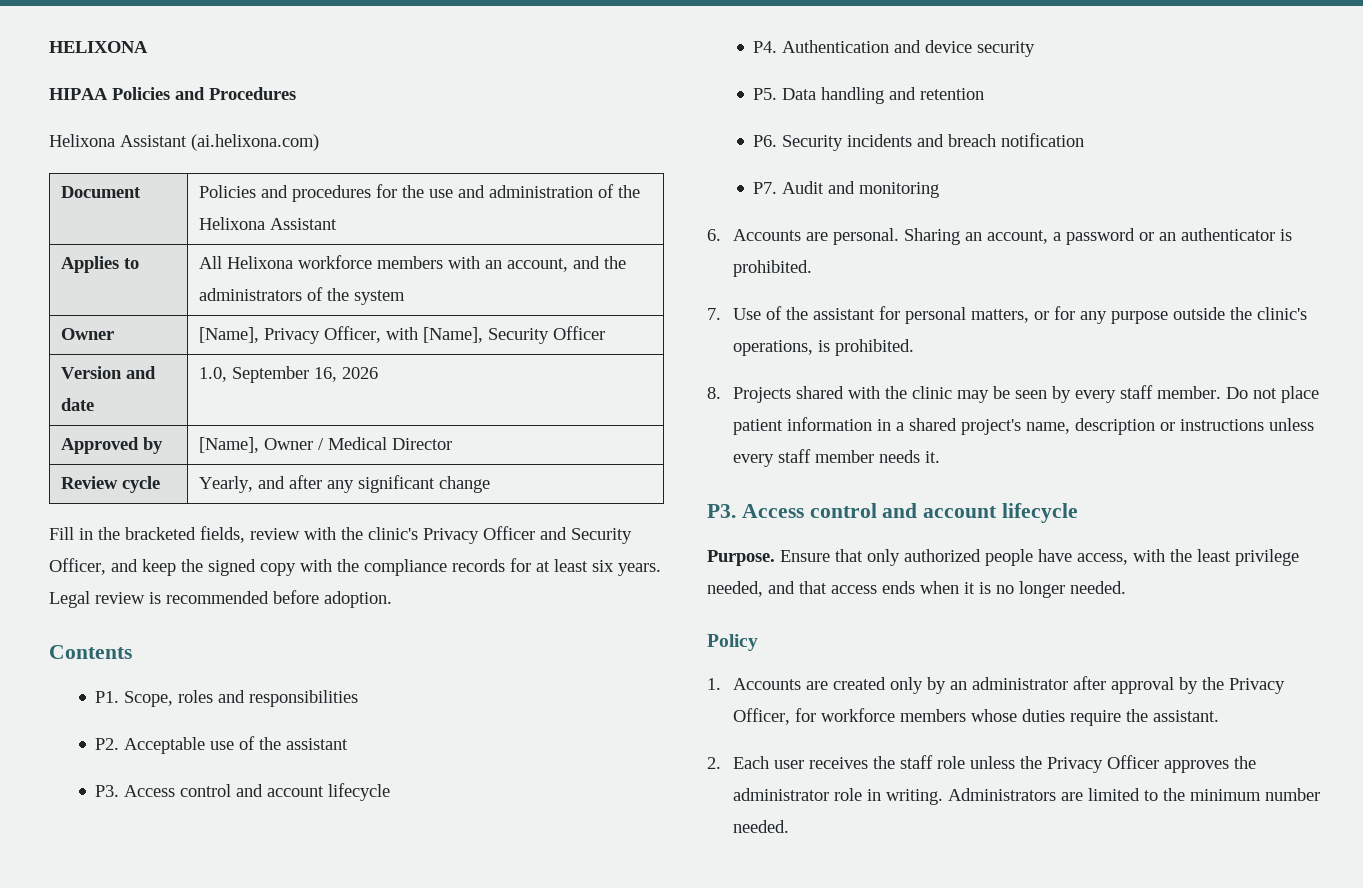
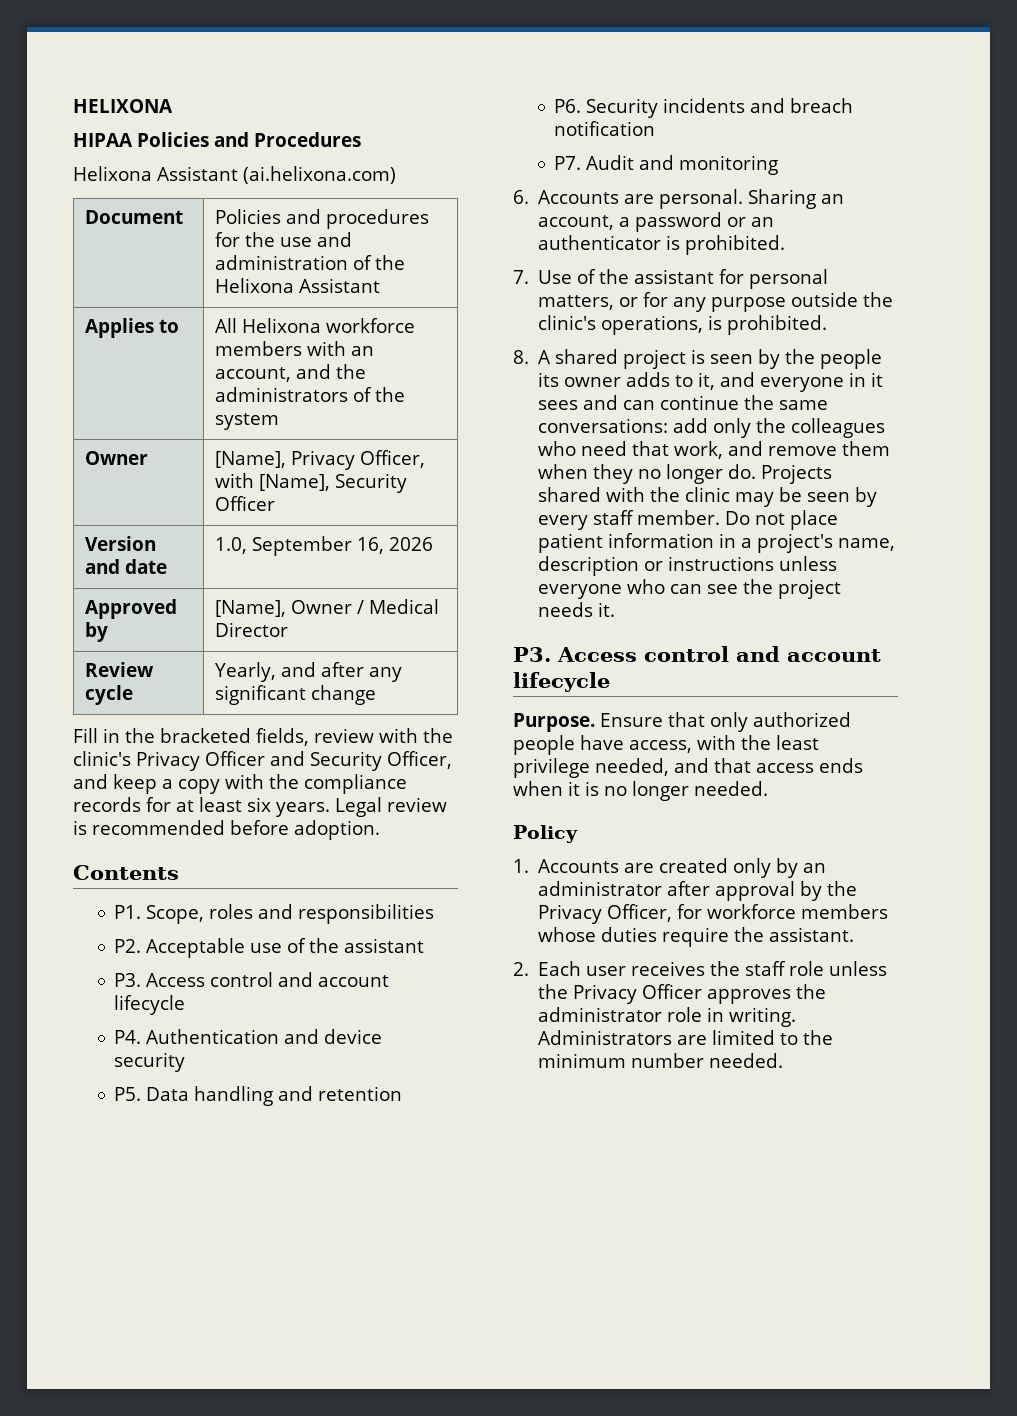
- Fill in the bracketed fields, review with the clinic's Privacy Officer and Security Officer, and keep the signed copy with the compliance records for at least six years.
+ Fill in the bracketed fields, review with the clinic's Privacy Officer and Security Officer, and keep a copy with the compliance records for at least six years.
- 8. Projects shared with the clinic may be seen by every staff member.
+ 8. A shared project is seen by the people its owner adds to it, and everyone in it sees and can continue the same conversations: add only the colleagues who need that work, and remove them when they no longer do. Projects shared with the clinic may be seen by every staff member.
- Do not place patient information in a shared project's name, description or instructions unless every staff member needs it.
+ Do not place patient information in a project's name, description or instructions unless everyone who can see the project needs it.

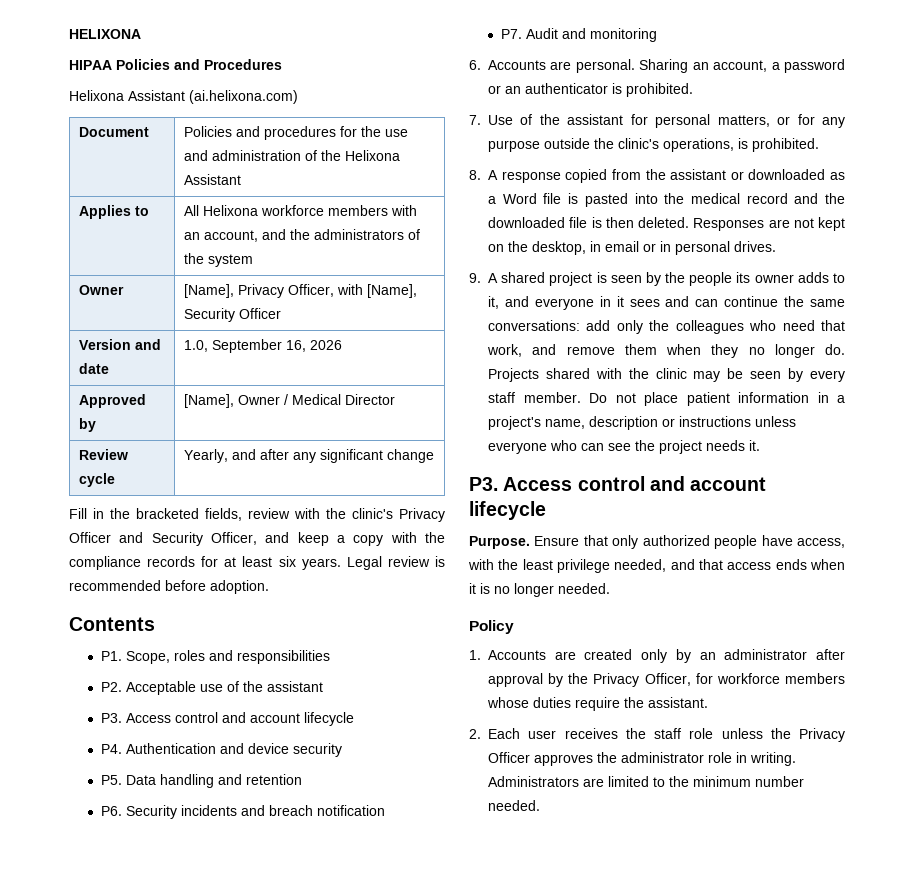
- 8. A shared project is seen by the people its owner adds to it, and everyone in it sees and can continue the same conversations: add only the colleagues who need that work, and remove them when they no longer do.
+ 8. A response copied from the assistant or downloaded as a Word file is pasted into the medical record and the downloaded file is then deleted. Responses are not kept on the desktop, in email or in personal drives.
+ 9. A shared project is seen by the people its owner adds to it, and everyone in it sees and can continue the same conversations: add only the colleagues who need that work, and remove them when they no longer do.

